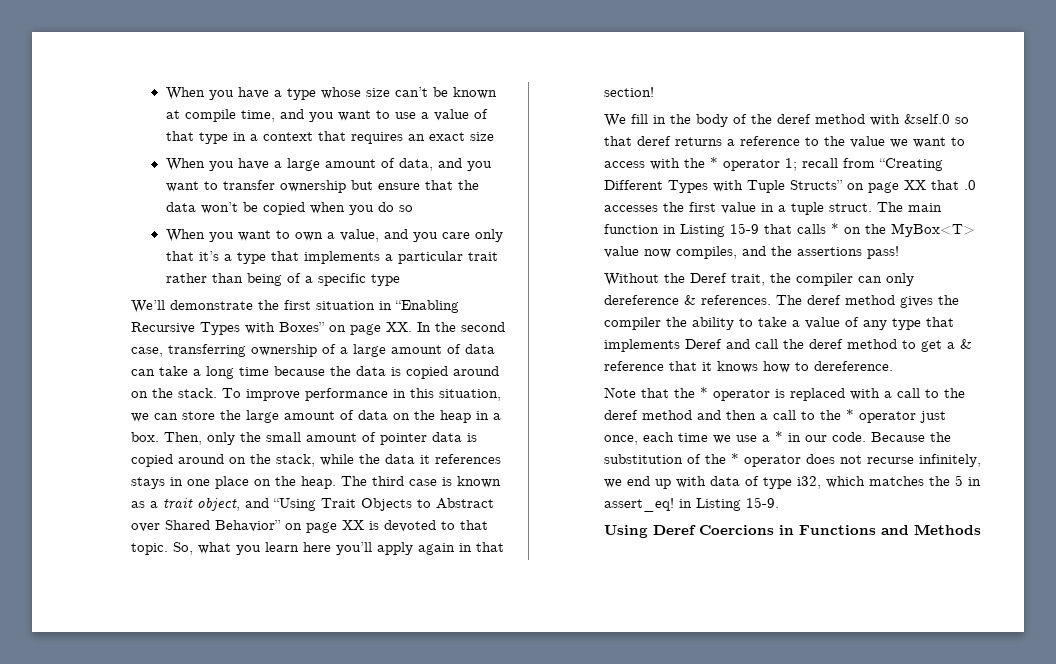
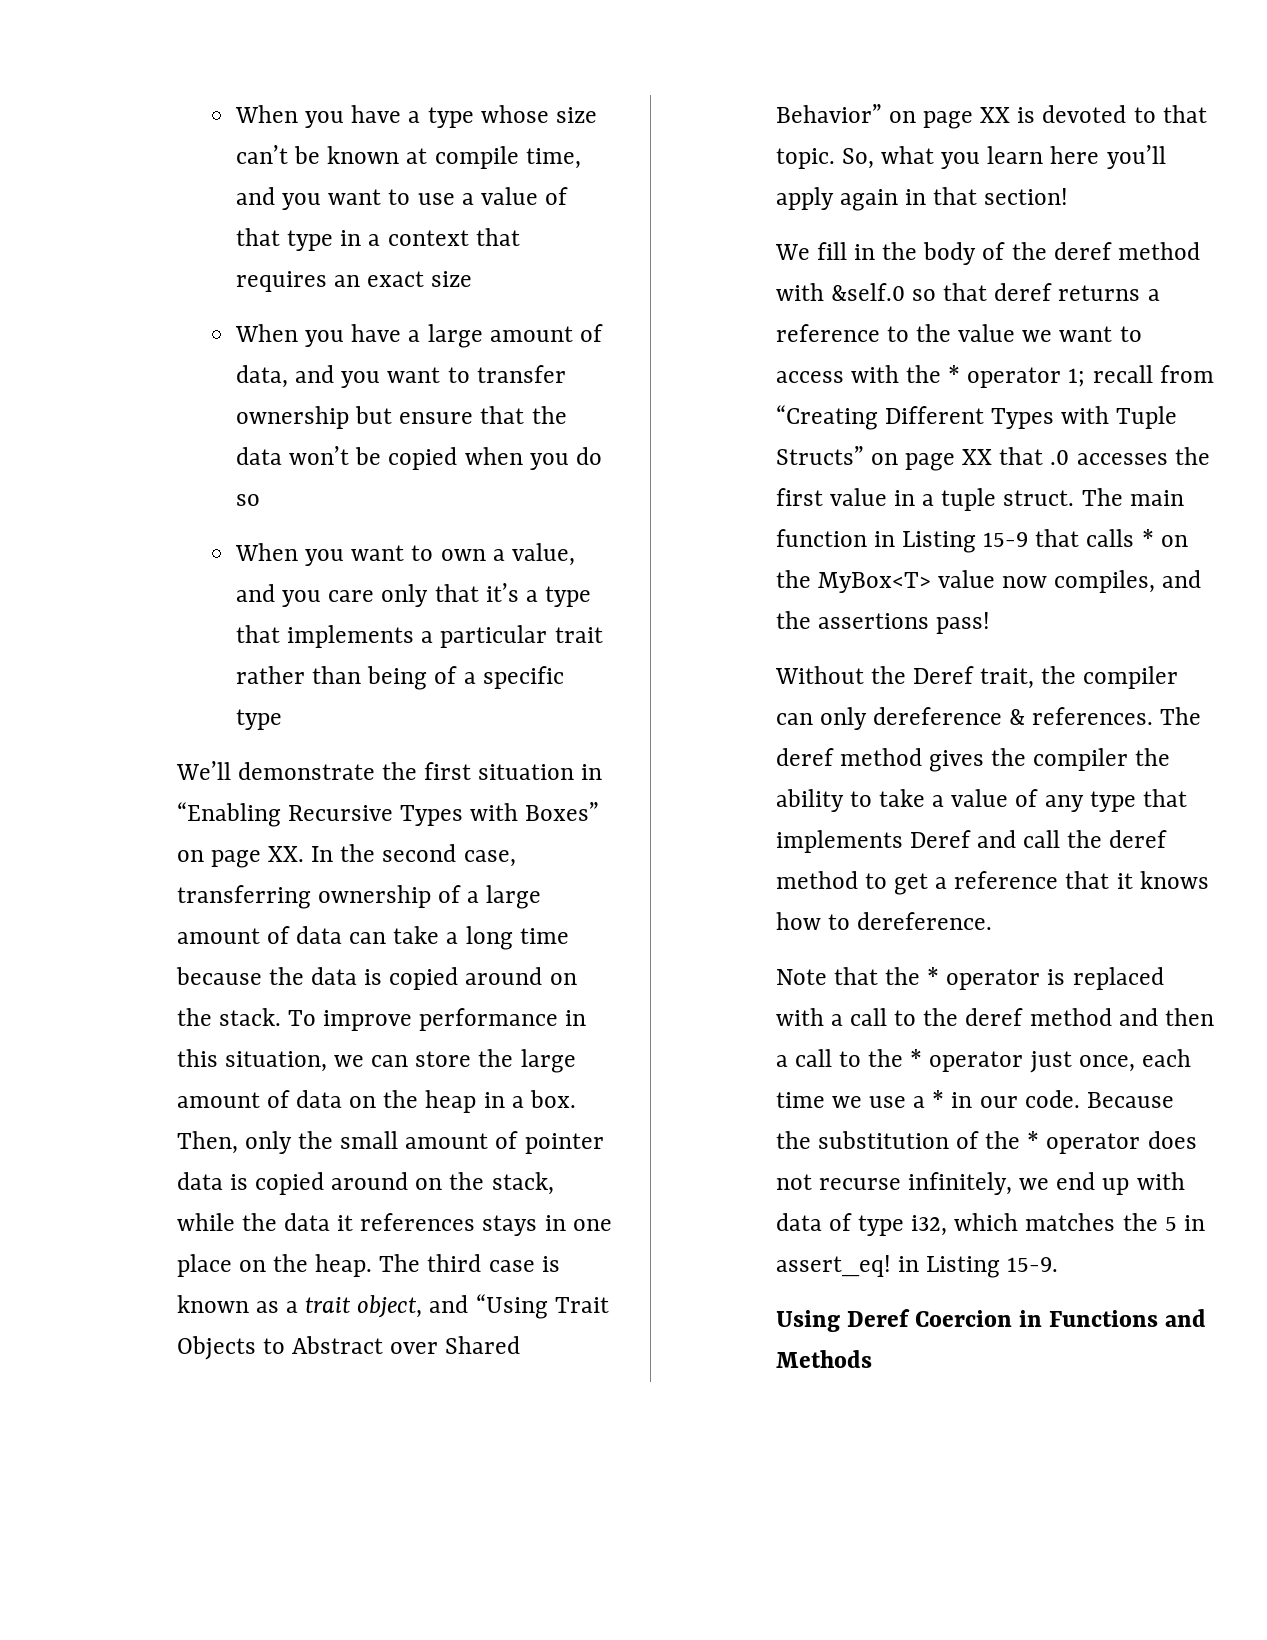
- The deref method gives the compiler the ability to take a value of any type that implements Deref and call the deref method to get a & reference that it knows how to dereference.
+ The deref method gives the compiler the ability to take a value of any type that implements Deref and call the deref method to get a reference that it knows how to dereference.
- Using Deref Coercions in Functions and Methods
+ Using Deref Coercion in Functions and Methods

